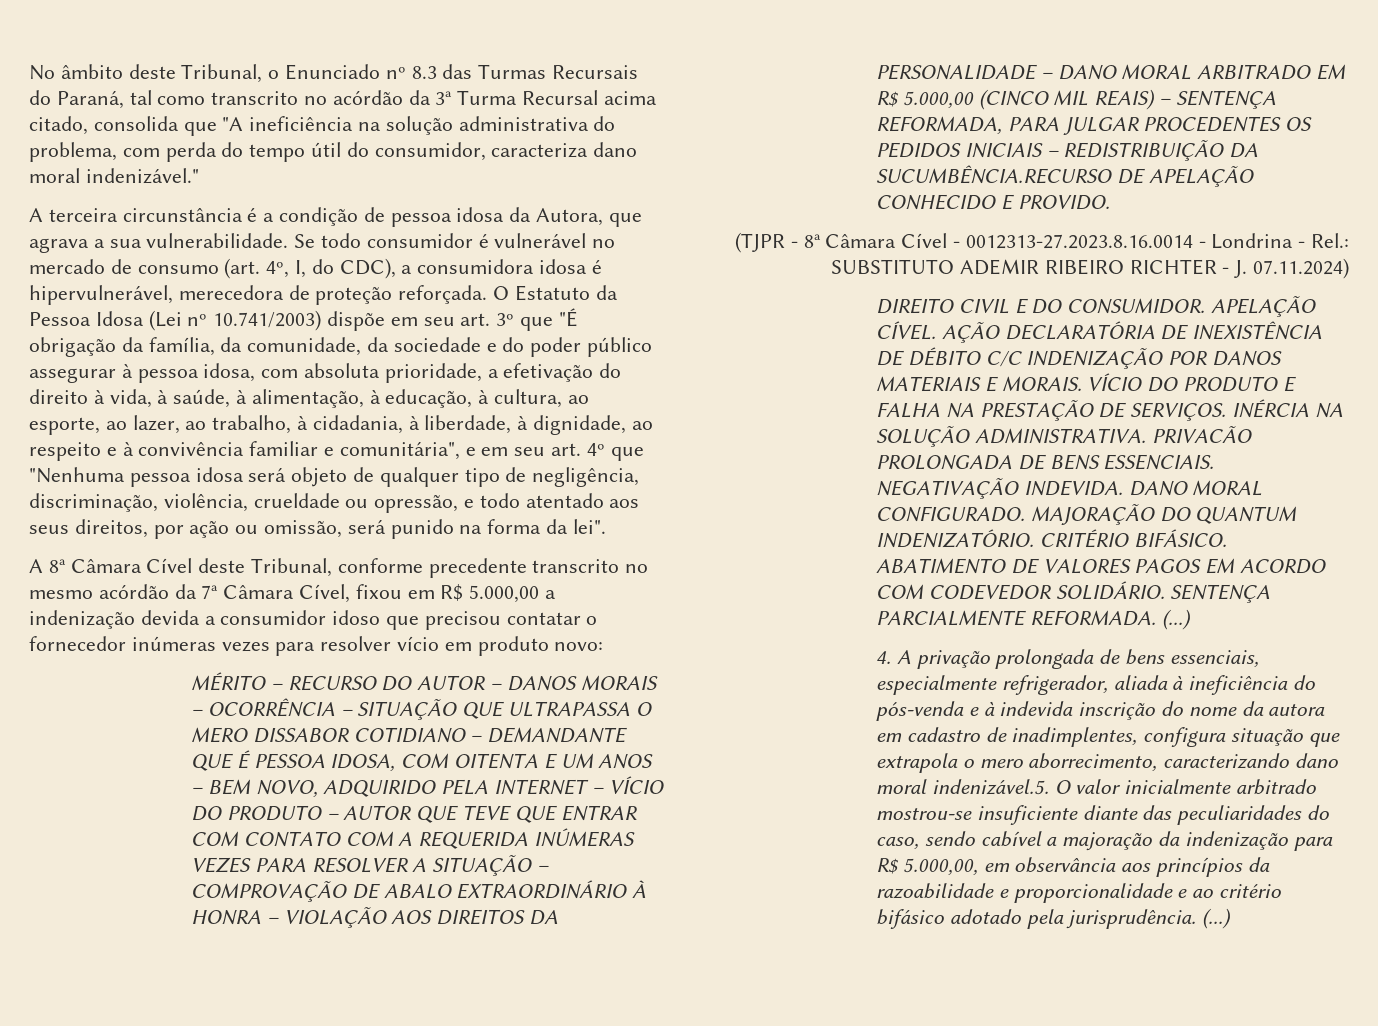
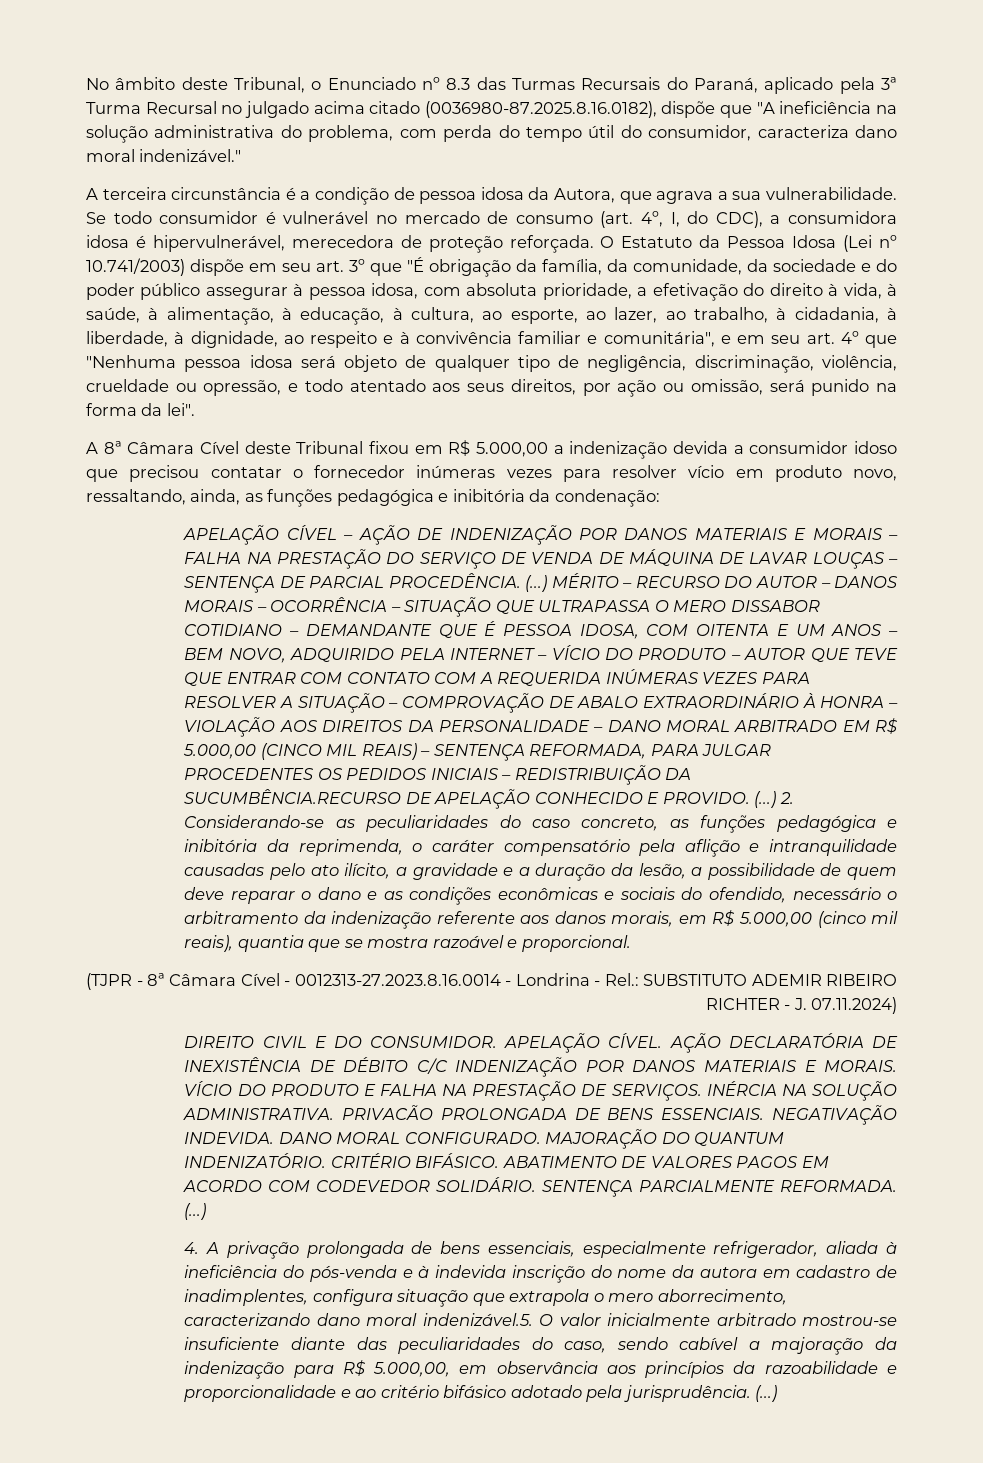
- No âmbito deste Tribunal, o Enunciado nº 8.3 das Turmas Recursais do Paraná, tal como transcrito no acórdão da 3ª Turma Recursal acima citado, consolida que "A ineficiência na solução administrativa do problema, com perda do tempo útil do consumidor, caracteriza dano moral indenizável."
+ No âmbito deste Tribunal, o Enunciado nº 8.3 das Turmas Recursais do Paraná, aplicado pela 3ª Turma Recursal no julgado acima citado (0036980-87.2025.8.16.0182), dispõe que "A ineficiência na solução administrativa do problema, com perda do tempo útil do consumidor, caracteriza dano moral indenizável."
- A 8ª Câmara Cível deste Tribunal, conforme precedente transcrito no mesmo acórdão da 7ª Câmara Cível, fixou em R$ 5.000,00 a indenização devida a consumidor idoso que precisou contatar o fornecedor inúmeras vezes para resolver vício em produto novo:
- MÉRITO – RECURSO DO AUTOR – DANOS MORAIS – OCORRÊNCIA – SITUAÇÃO QUE ULTRAPASSA O MERO DISSABOR COTIDIANO – DEMANDANTE QUE É PESSOA IDOSA, COM OITENTA E UM ANOS – BEM NOVO, ADQUIRIDO PELA INTERNET – VÍCIO DO PRODUTO – AUTOR QUE TEVE QUE ENTRAR COM CONTATO COM A REQUERIDA INÚMERAS VEZES PARA RESOLVER A SITUAÇÃO – COMPROVAÇÃO DE ABALO EXTRAORDINÁRIO À HONRA – VIOLAÇÃO AOS DIREITOS DA PERSONALIDADE – DANO MORAL ARBITRADO EM R$ 5.000,00 (CINCO MIL REAIS) – SENTENÇA REFORMADA, PARA JULGAR PROCEDENTES OS PEDIDOS INICIAIS – REDISTRIBUIÇÃO DA SUCUMBÊNCIA.RECURSO DE APELAÇÃO CONHECIDO E PROVIDO.
+ A 8ª Câmara Cível deste Tribunal fixou em R$ 5.000,00 a indenização devida a consumidor idoso que precisou contatar o fornecedor inúmeras vezes para resolver vício em produto novo, ressaltando, ainda, as funções pedagógica e inibitória da condenação:
+ APELAÇÃO CÍVEL – AÇÃO DE INDENIZAÇÃO POR DANOS MATERIAIS E MORAIS – FALHA NA PRESTAÇÃO DO SERVIÇO DE VENDA DE MÁQUINA DE LAVAR LOUÇAS – SENTENÇA DE PARCIAL PROCEDÊNCIA. (...) MÉRITO – RECURSO DO AUTOR – DANOS MORAIS – OCORRÊNCIA – SITUAÇÃO QUE ULTRAPASSA O MERO DISSABOR COTIDIANO – DEMANDANTE QUE É PESSOA IDOSA, COM OITENTA E UM ANOS – BEM NOVO, ADQUIRIDO PELA INTERNET – VÍCIO DO PRODUTO – AUTOR QUE TEVE QUE ENTRAR COM CONTATO COM A REQUERIDA INÚMERAS VEZES PARA RESOLVER A SITUAÇÃO – COMPROVAÇÃO DE ABALO EXTRAORDINÁRIO À HONRA – VIOLAÇÃO AOS DIREITOS DA PERSONALIDADE – DANO MORAL ARBITRADO EM R$ 5.000,00 (CINCO MIL REAIS) – SENTENÇA REFORMADA, PARA JULGAR PROCEDENTES OS PEDIDOS INICIAIS – REDISTRIBUIÇÃO DA SUCUMBÊNCIA.RECURSO DE APELAÇÃO CONHECIDO E PROVIDO. (...) 2. Considerando-se as peculiaridades do caso concreto, as funções pedagógica e inibitória da reprimenda, o caráter compensatório pela aflição e intranquilidade causadas pelo ato ilícito, a gravidade e a duração da lesão, a possibilidade de quem deve reparar o dano e as condições econômicas e sociais do ofendido, necessário o arbitramento da indenização referente aos danos morais, em R$ 5.000,00 (cinco mil reais), quantia que se mostra razoável e proporcional.

